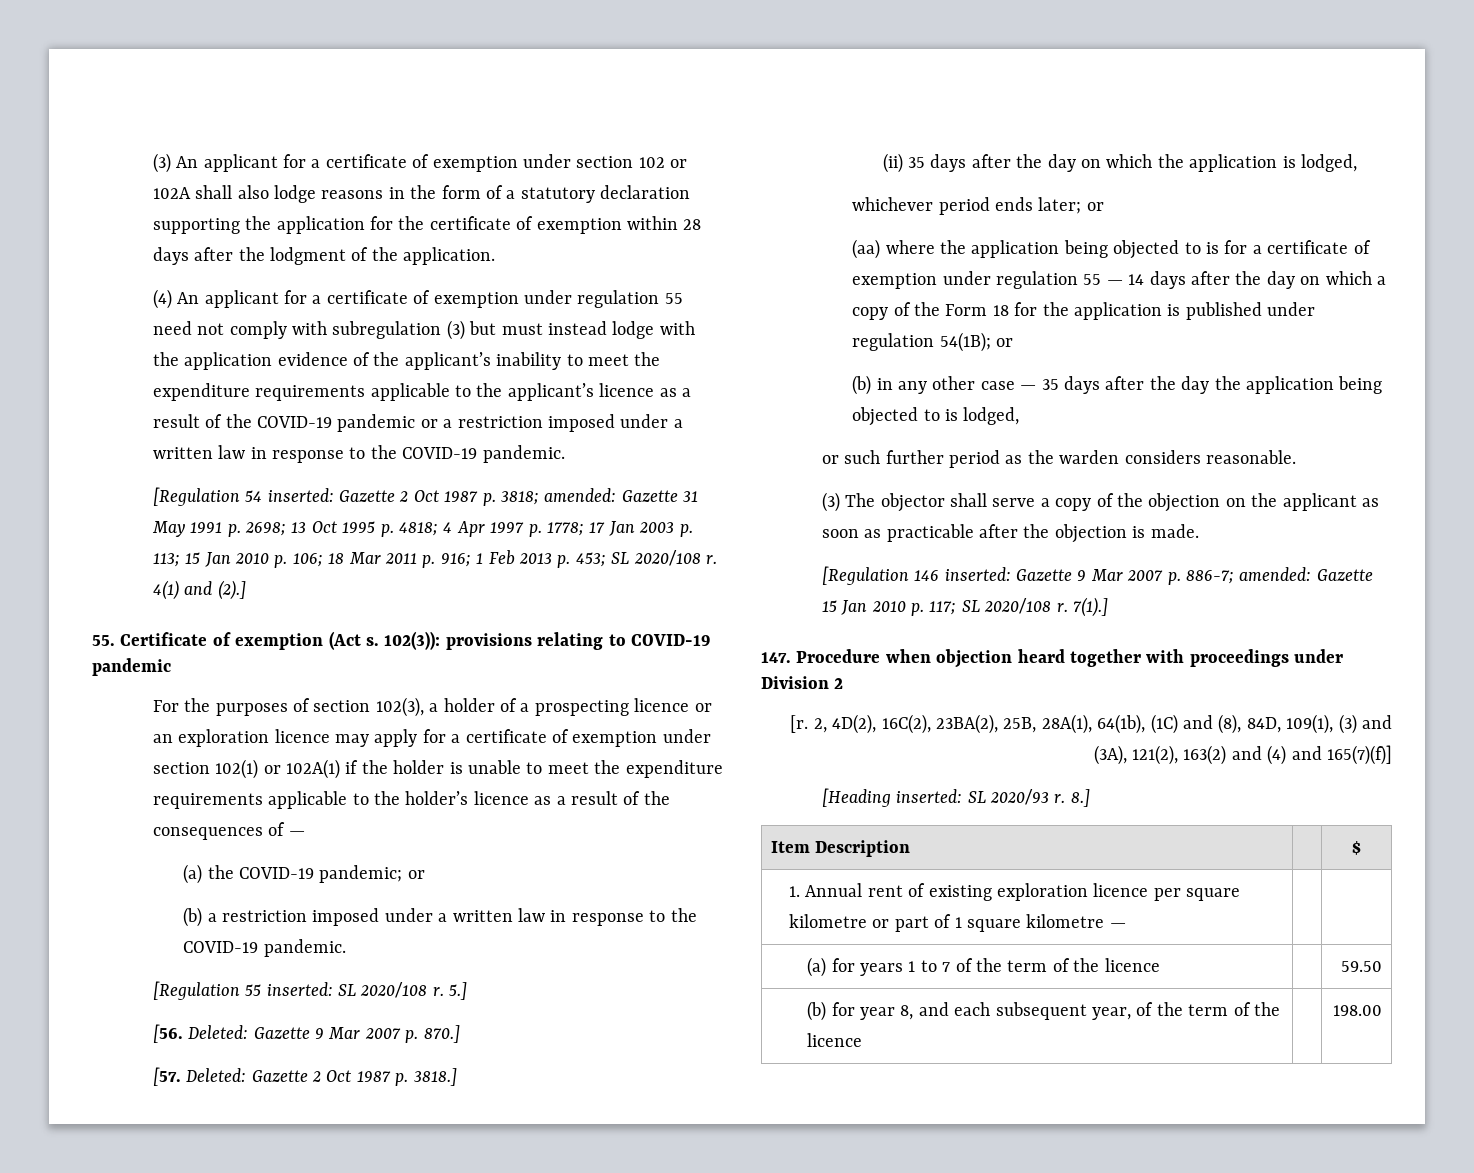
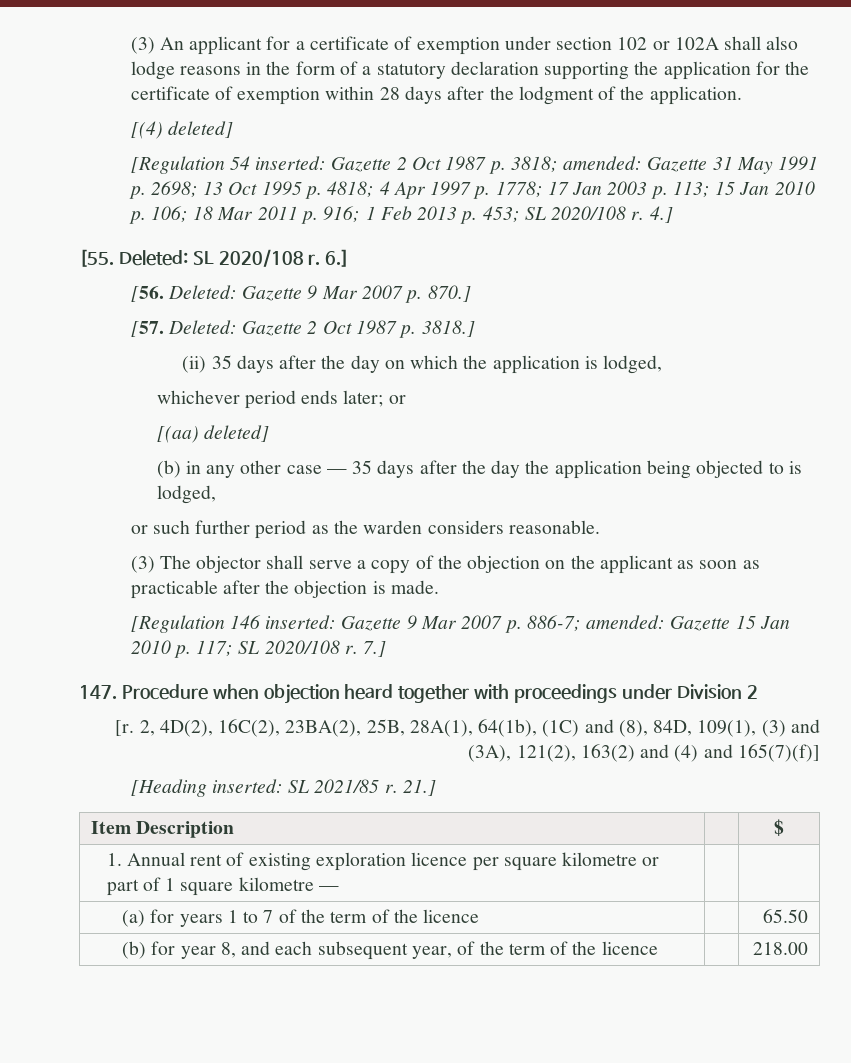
- (4) An applicant for a certificate of exemption under regulation 55 need not comply with subregulation (3) but must instead lodge with the application evidence of the applicant’s inability to meet the expenditure requirements applicable to the applicant’s licence as a result of the COVID-19 pandemic or a restriction imposed under a written law in response to the COVID-19 pandemic.
+ [(4) deleted]
- 4(1) and (2).]
- 55. Certificate of exemption (Act s. 102(3)): provisions relating to COVID-19 pandemic
- For the purposes of section 102(3), a holder of a prospecting licence or an exploration licence may apply for a certificate of exemption under section 102(1) or 102A(1) if the holder is unable to meet the expenditure requirements applicable to the holder’s licence as a result of the consequences of —
- (a) the COVID-19 pandemic; or
- (b) a restriction imposed under a written law in response to the COVID-19 pandemic.
- [Regulation 55 inserted: SL 2020/108 r. 5.]
+ 4.]
+ [55. Deleted: SL 2020/108 r. 6.]
- (aa) where the application being objected to is for a certificate of exemption under regulation 55 — 14 days after the day on which a copy of the Form 18 for the application is published under regulation 54(1B); or
+ [(aa) deleted]
- 7(1).]
+ 7.]
- [Heading inserted: SL 2020/93 r. 8.]
+ [Heading inserted: SL 2021/85 r. 21.]
- (a) for years 1 to 7 of the term of the licence | | 59.50
+ (a) for years 1 to 7 of the term of the licence | | 65.50
- (b) for year 8, and each subsequent year, of the term of the licence | | 198.00
+ (b) for year 8, and each subsequent year, of the term of the licence | | 218.00

